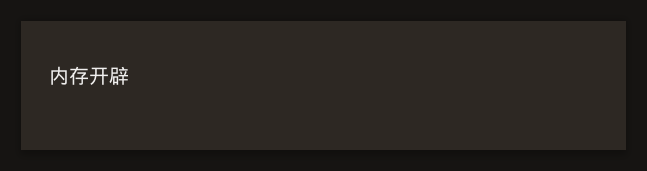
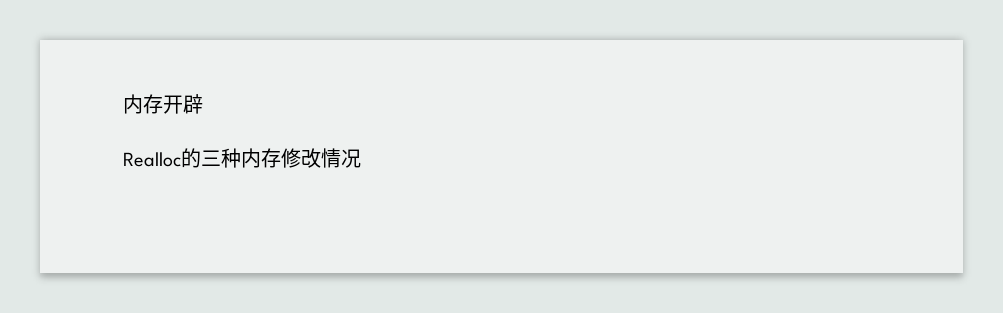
+ Realloc的三种内存修改情况

